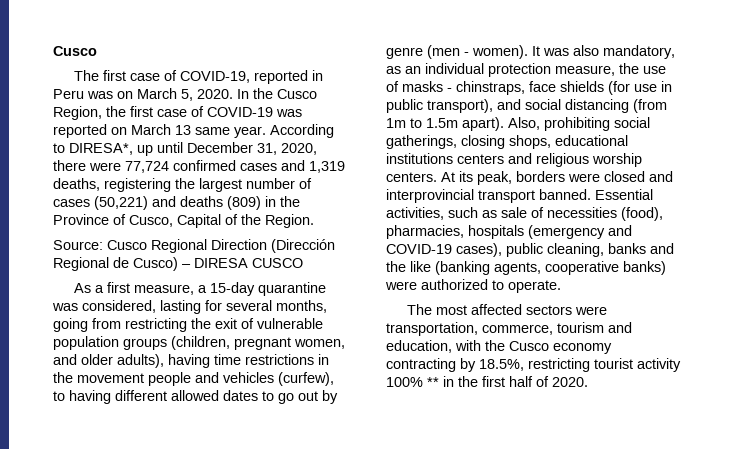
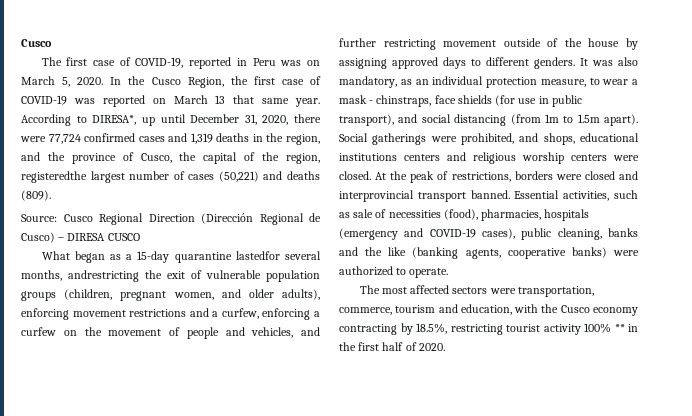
- In the Cusco Region, the first case of COVID-19 was reported on March 13 same year.
+ In the Cusco Region, the first case of COVID-19 was reported on March 13 that same year.
- According to DIRESA*, up until December 31, 2020, there were 77,724 confirmed cases and 1,319 deaths, registering the largest number of cases (50,221) and deaths (809) in the Province of Cusco, Capital of the Region.
+ According to DIRESA*, up until December 31, 2020, there were 77,724 confirmed cases and 1,319 deaths in the region, and the province of Cusco, the capital of the region, registeredthe largest number of cases (50,221) and deaths (809).
- As a first measure, a 15-day quarantine was considered, lasting for several months, going from restricting the exit of vulnerable population groups (children, pregnant women, and older adults), having time restrictions in the movement people and vehicles (curfew), to having different allowed dates to go out by genre (men - women).
+ What began as a 15-day quarantine lastedfor several months, andrestricting the exit of vulnerable population groups (children, pregnant women, and older adults), enforcing movement restrictions and a curfew, enforcing a curfew on the movement of people and vehicles, and further restricting movement outside of the house by assigning approved days to different genders.
- It was also mandatory, as an individual protection measure, the use of masks - chinstraps, face shields (for use in public transport), and social distancing (from 1m to 1.5m apart).
+ It was also mandatory, as an individual protection measure, to wear a mask - chinstraps, face shields (for use in public transport), and social distancing (from 1m to 1.5m apart).
- Also, prohibiting social gatherings, closing shops, educational institutions centers and religious worship centers. At its peak, borders were closed and interprovincial transport banned.
+ Social gatherings were prohibited, and shops, educational institutions centers and religious worship centers were closed. At the peak of restrictions, borders were closed and interprovincial transport banned.

